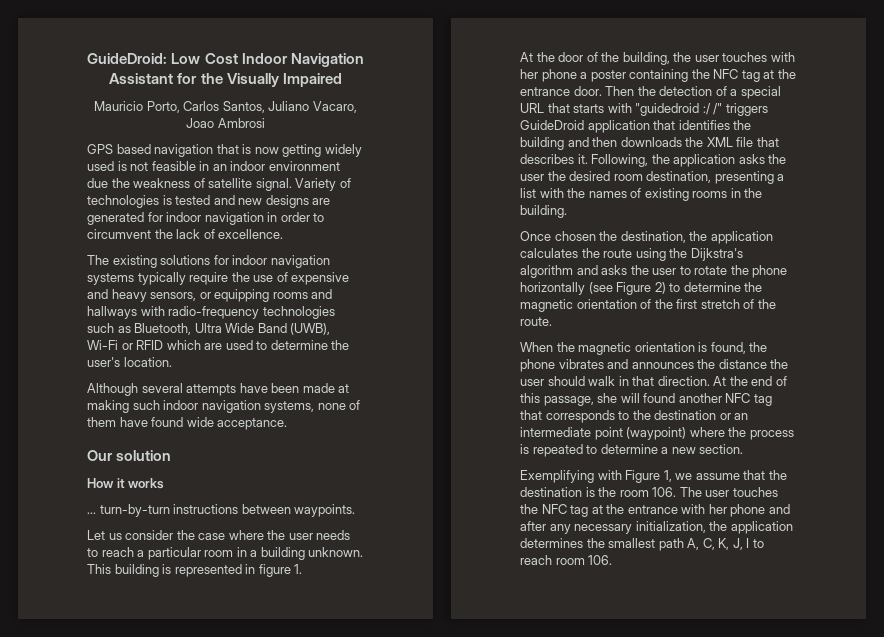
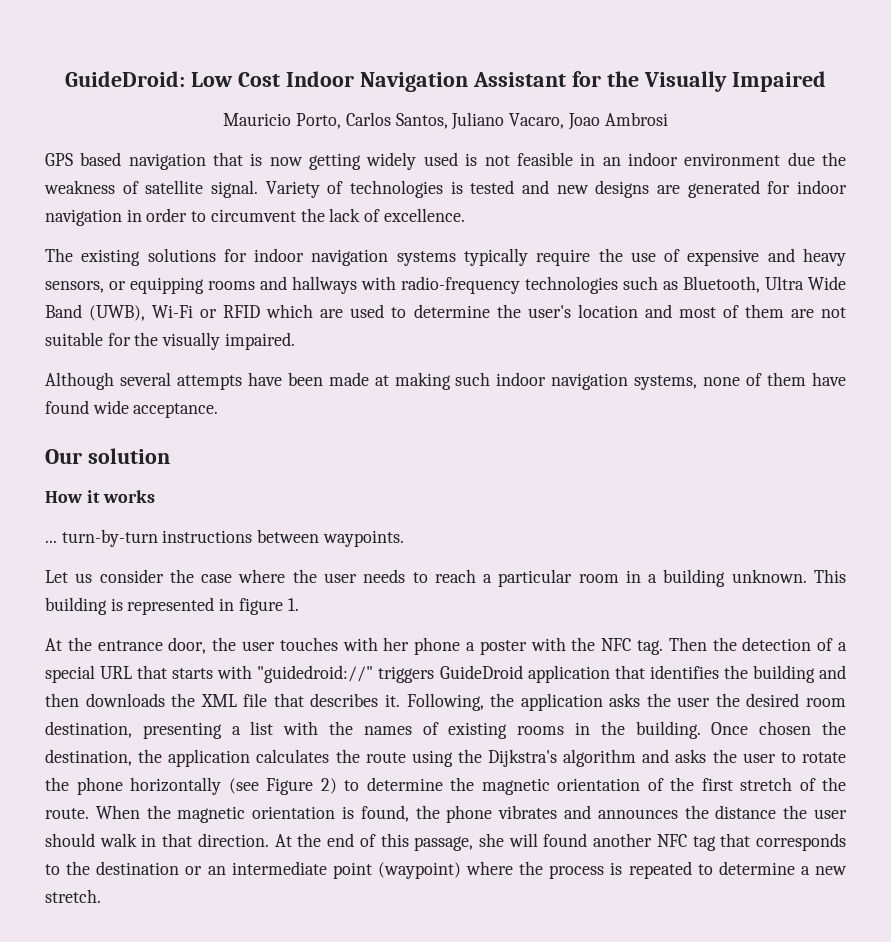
- The existing solutions for indoor navigation systems typically require the use of expensive and heavy sensors, or equipping rooms and hallways with radio-frequency technologies such as Bluetooth, Ultra Wide Band (UWB), Wi-Fi or RFID which are used to determine the user's location.
+ The existing solutions for indoor navigation systems typically require the use of expensive and heavy sensors, or equipping rooms and hallways with radio-frequency technologies such as Bluetooth, Ultra Wide Band (UWB), Wi-Fi or RFID which are used to determine the user's location and most of them are not suitable for the visually impaired.
- At the door of the building, the user touches with her phone a poster containing the NFC tag at the entrance door.
+ At the entrance door, the user touches with her phone a poster with the NFC tag.
- Then the detection of a special URL that starts with "guidedroid :/ /" triggers GuideDroid application that identifies the building and then downloads the XML file that describes it.
+ Then the detection of a special URL that starts with "guidedroid://" triggers GuideDroid application that identifies the building and then downloads the XML file that describes it.
- Following, the application asks the user the desired room destination, presenting a list with the names of existing rooms in the building.
- Once chosen the destination, the application calculates the route using the Dijkstra's algorithm and asks the user to rotate the phone horizontally (see Figure 2) to determine the magnetic orientation of the first stretch of the route.
- When the magnetic orientation is found, the phone vibrates and announces the distance the user should walk in that direction.
+ Following, the application asks the user the desired room destination, presenting a list with the names of existing rooms in the building. Once chosen the destination, the application calculates the route using the Dijkstra's algorithm and asks the user to rotate the phone horizontally (see Figure 2) to determine the magnetic orientation of the first stretch of the route. When the magnetic orientation is found, the phone vibrates and announces the distance the user should walk in that direction.
- At the end of this passage, she will found another NFC tag that corresponds to the destination or an intermediate point (waypoint) where the process is repeated to determine a new section.
- Exemplifying with Figure 1, we assume that the destination is the room 106. The user touches the NFC tag at the entrance with her phone and after any necessary initialization, the application determines the smallest path A, C, K, J, I to reach room 106.
+ At the end of this passage, she will found another NFC tag that corresponds to the destination or an intermediate point (waypoint) where the process is repeated to determine a new stretch.

